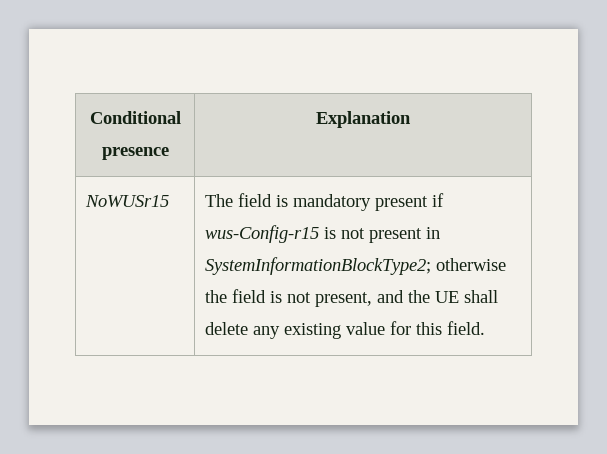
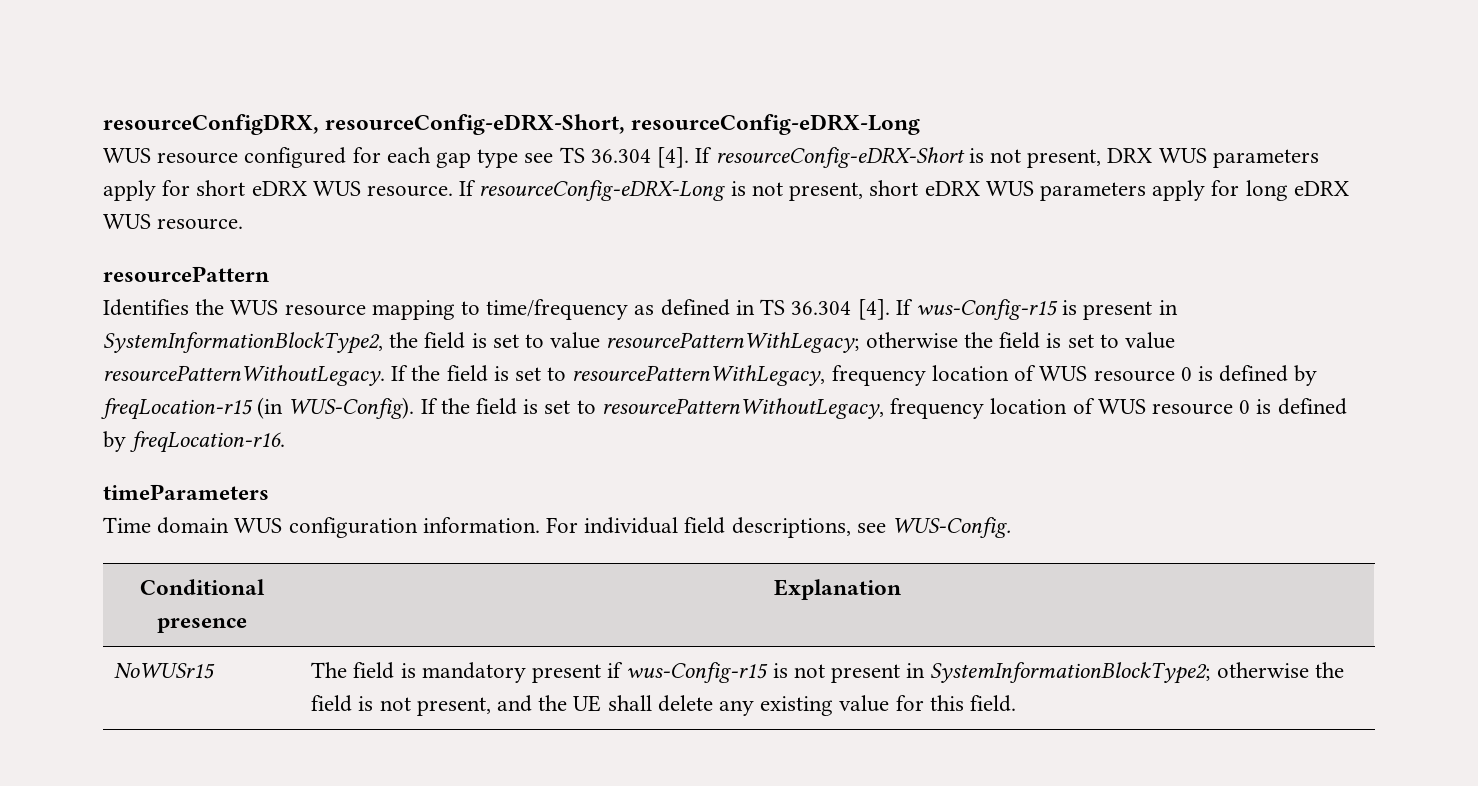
+ resourceConfigDRX, resourceConfig-eDRX-Short, resourceConfig-eDRX-Long
+ WUS resource configured for each gap type see TS 36.304 [4]. If resourceConfig-eDRX-Short is not present, DRX WUS parameters apply for short eDRX WUS resource. If resourceConfig-eDRX-Long is not present, short eDRX WUS parameters apply for long eDRX WUS resource.
+ resourcePattern
+ Identifies the WUS resource mapping to time/frequency as defined in TS 36.304 [4]. If wus-Config-r15 is present in SystemInformationBlockType2, the field is set to value resourcePatternWithLegacy; otherwise the field is set to value resourcePatternWithoutLegacy. If the field is set to resourcePatternWithLegacy, frequency location of WUS resource 0 is defined by freqLocation-r15 (in WUS-Config). If the field is set to resourcePatternWithoutLegacy, frequency location of WUS resource 0 is defined by freqLocation-r16.
+ timeParameters
+ Time domain WUS configuration information. For individual field descriptions, see WUS-Config.

